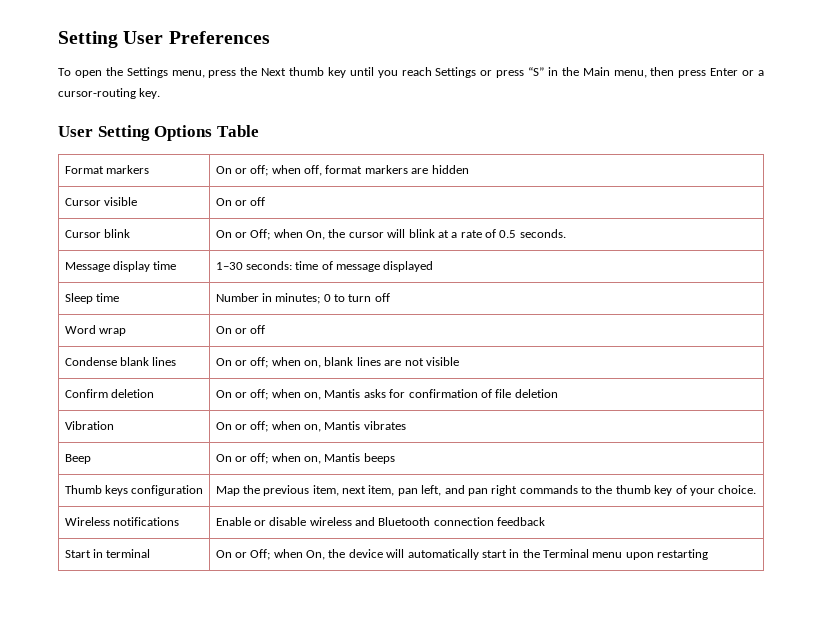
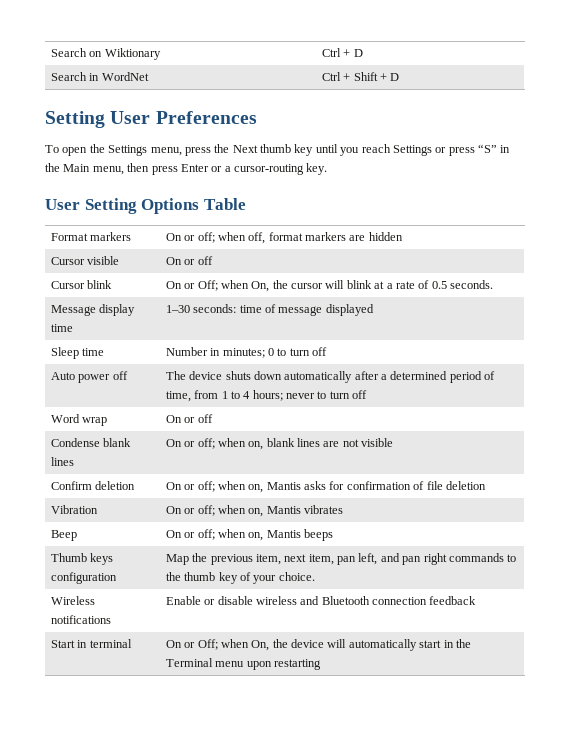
+ Search on Wiktionary | Ctrl + D
+ Search in WordNet | Ctrl + Shift + D
+ Auto power off | The device shuts down automatically after a determined period of time, from 1 to 4 hours; never to turn off

